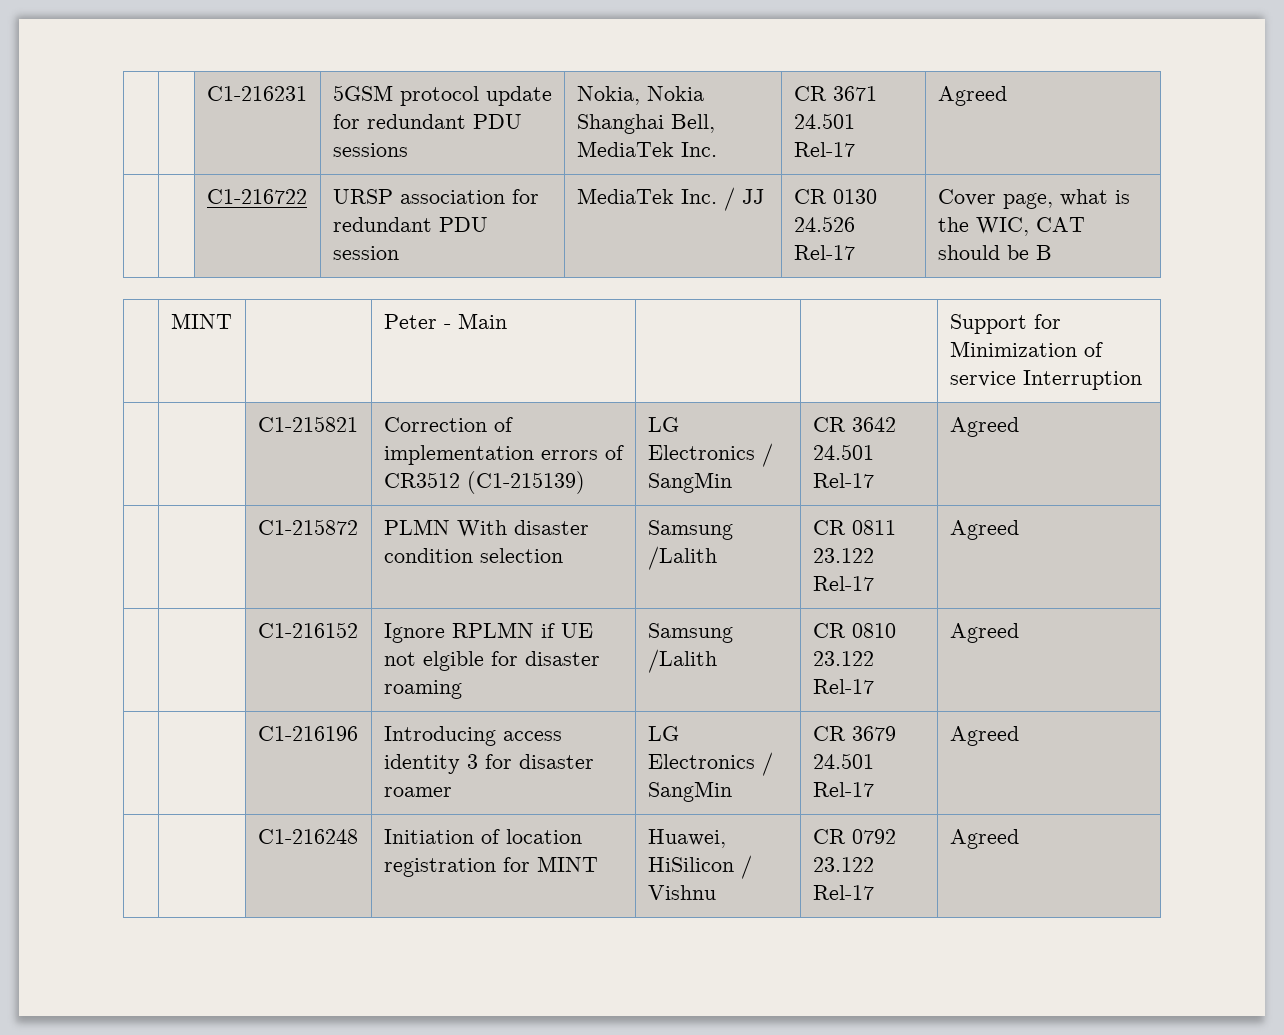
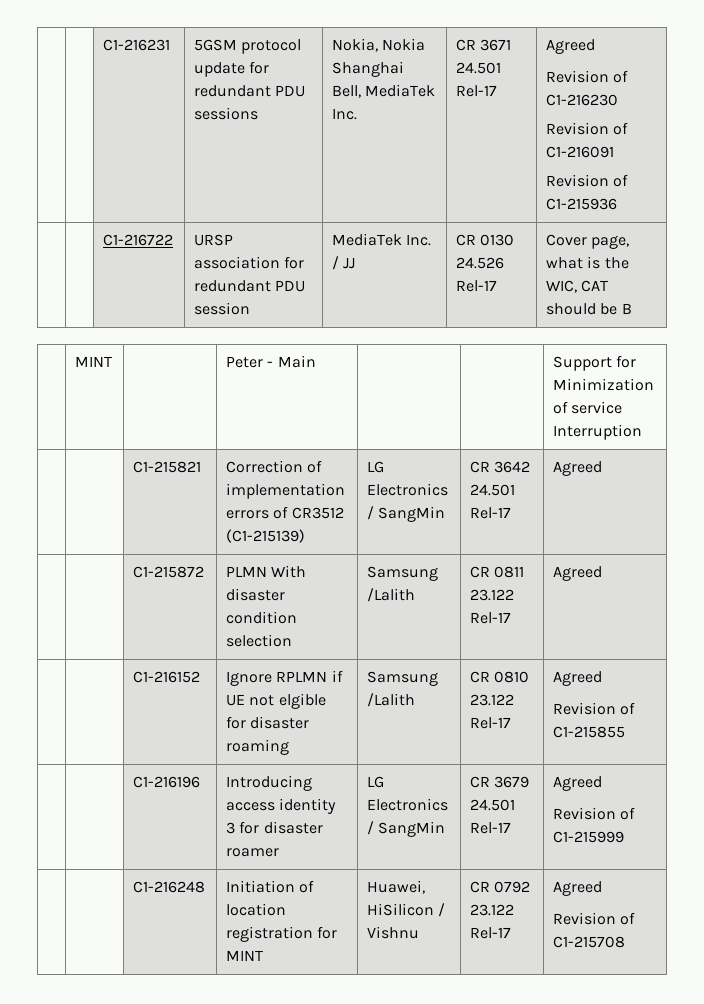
  | | C1-216231 | 5GSM protocol update for redundant PDU sessions | Nokia, Nokia Shanghai Bell, MediaTek Inc. | CR 3671 24.501 Rel-17 | Agreed
+ Revision of C1-216230
+ Revision of C1-216091
+ Revision of C1-215936
  | | C1-216152 | Ignore RPLMN if UE not elgible for disaster roaming | Samsung /Lalith | CR 0810 23.122 Rel-17 | Agreed
+ Revision of C1-215855
  | | C1-216196 | Introducing access identity 3 for disaster roamer | LG Electronics / SangMin | CR 3679 24.501 Rel-17 | Agreed
+ Revision of C1-215999
  | | C1-216248 | Initiation of location registration for MINT | Huawei, HiSilicon / Vishnu | CR 0792 23.122 Rel-17 | Agreed
+ Revision of C1-215708

